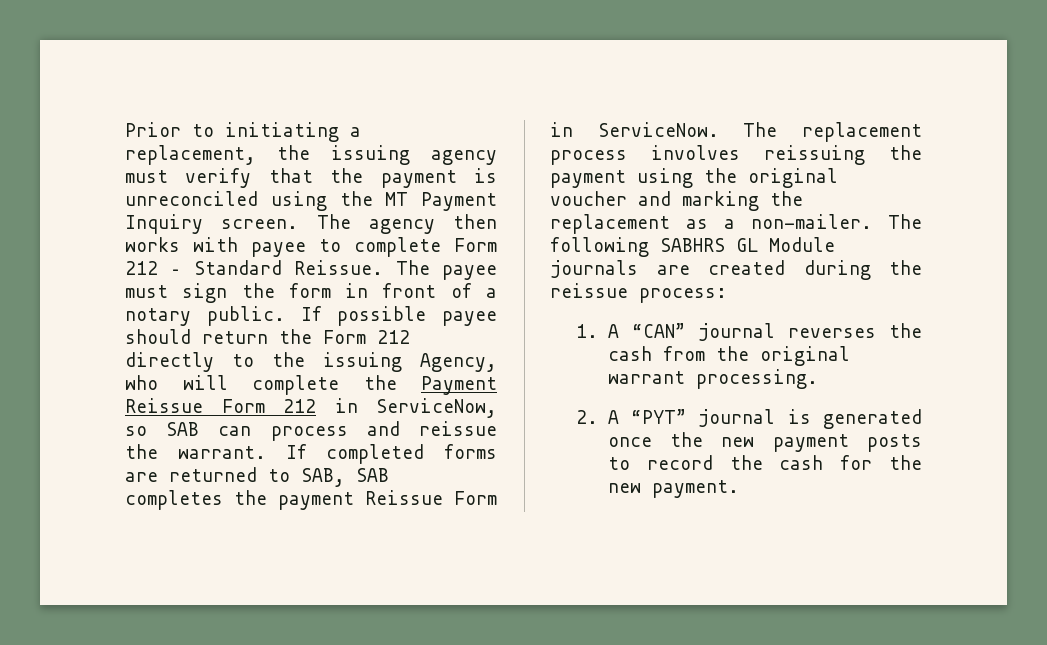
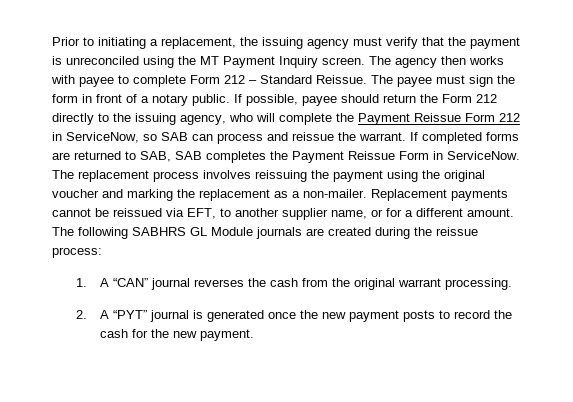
- If possible payee should return the Form 212 directly to the issuing Agency, who will complete the Payment Reissue Form 212 in ServiceNow, so SAB can process and reissue the warrant.
+ If possible, payee should return the Form 212 directly to the issuing agency, who will complete the Payment Reissue Form 212 in ServiceNow, so SAB can process and reissue the warrant.
- If completed forms are returned to SAB, SAB completes the payment Reissue Form in ServiceNow.
+ If completed forms are returned to SAB, SAB completes the Payment Reissue Form in ServiceNow.
+ Replacement payments cannot be reissued via EFT, to another supplier name, or for a different amount.

